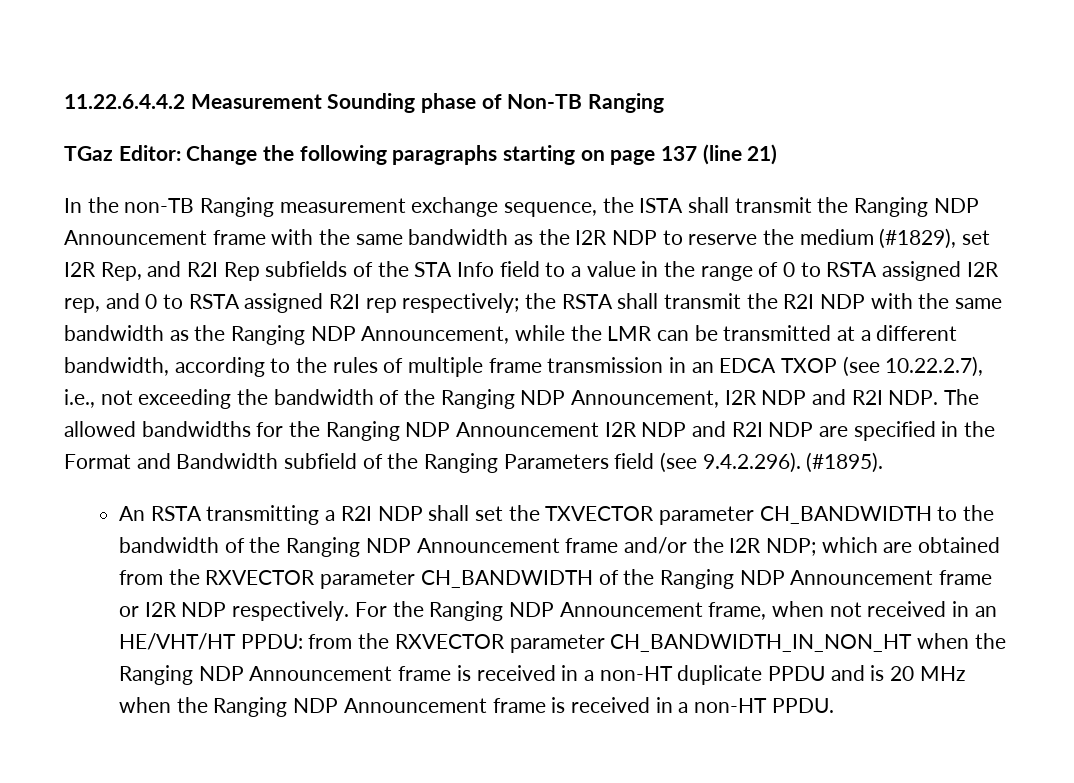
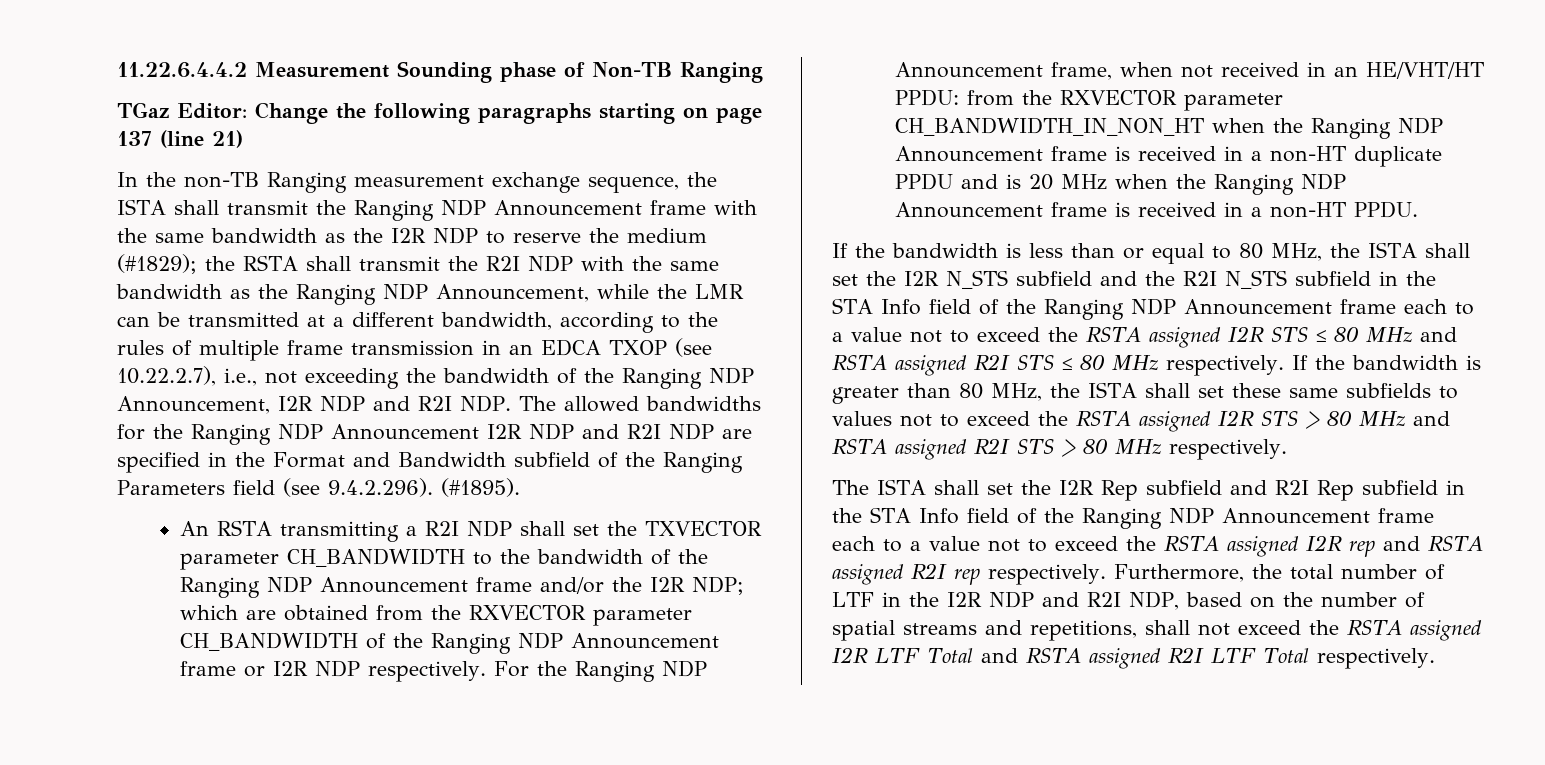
- In the non-TB Ranging measurement exchange sequence, the ISTA shall transmit the Ranging NDP Announcement frame with the same bandwidth as the I2R NDP to reserve the medium (#1829), set I2R Rep, and R2I Rep subfields of the STA Info field to a value in the range of 0 to RSTA assigned I2R rep, and 0 to RSTA assigned R2I rep respectively;
+ In the non-TB Ranging measurement exchange sequence, the ISTA shall transmit the Ranging NDP Announcement frame with the same bandwidth as the I2R NDP to reserve the medium (#1829);
+ If the bandwidth is less than or equal to 80 MHz, the ISTA shall set the I2R N_STS subfield and the R2I N_STS subfield in the STA Info field of the Ranging NDP Announcement frame each to a value not to exceed the RSTA assigned I2R STS ≤ 80 MHz and RSTA assigned R2I STS ≤ 80 MHz respectively. If the bandwidth is greater than 80 MHz, the ISTA shall set these same subfields to values not to exceed the RSTA assigned I2R STS > 80 MHz and RSTA assigned R2I STS > 80 MHz respectively.
+ The ISTA shall set the I2R Rep subfield and R2I Rep subfield in the STA Info field of the Ranging NDP Announcement frame each to a value not to exceed the RSTA assigned I2R rep and RSTA assigned R2I rep respectively. Furthermore, the total number of LTF in the I2R NDP and R2I NDP, based on the number of spatial streams and repetitions, shall not exceed the RSTA assigned I2R LTF Total and RSTA assigned R2I LTF Total respectively.

